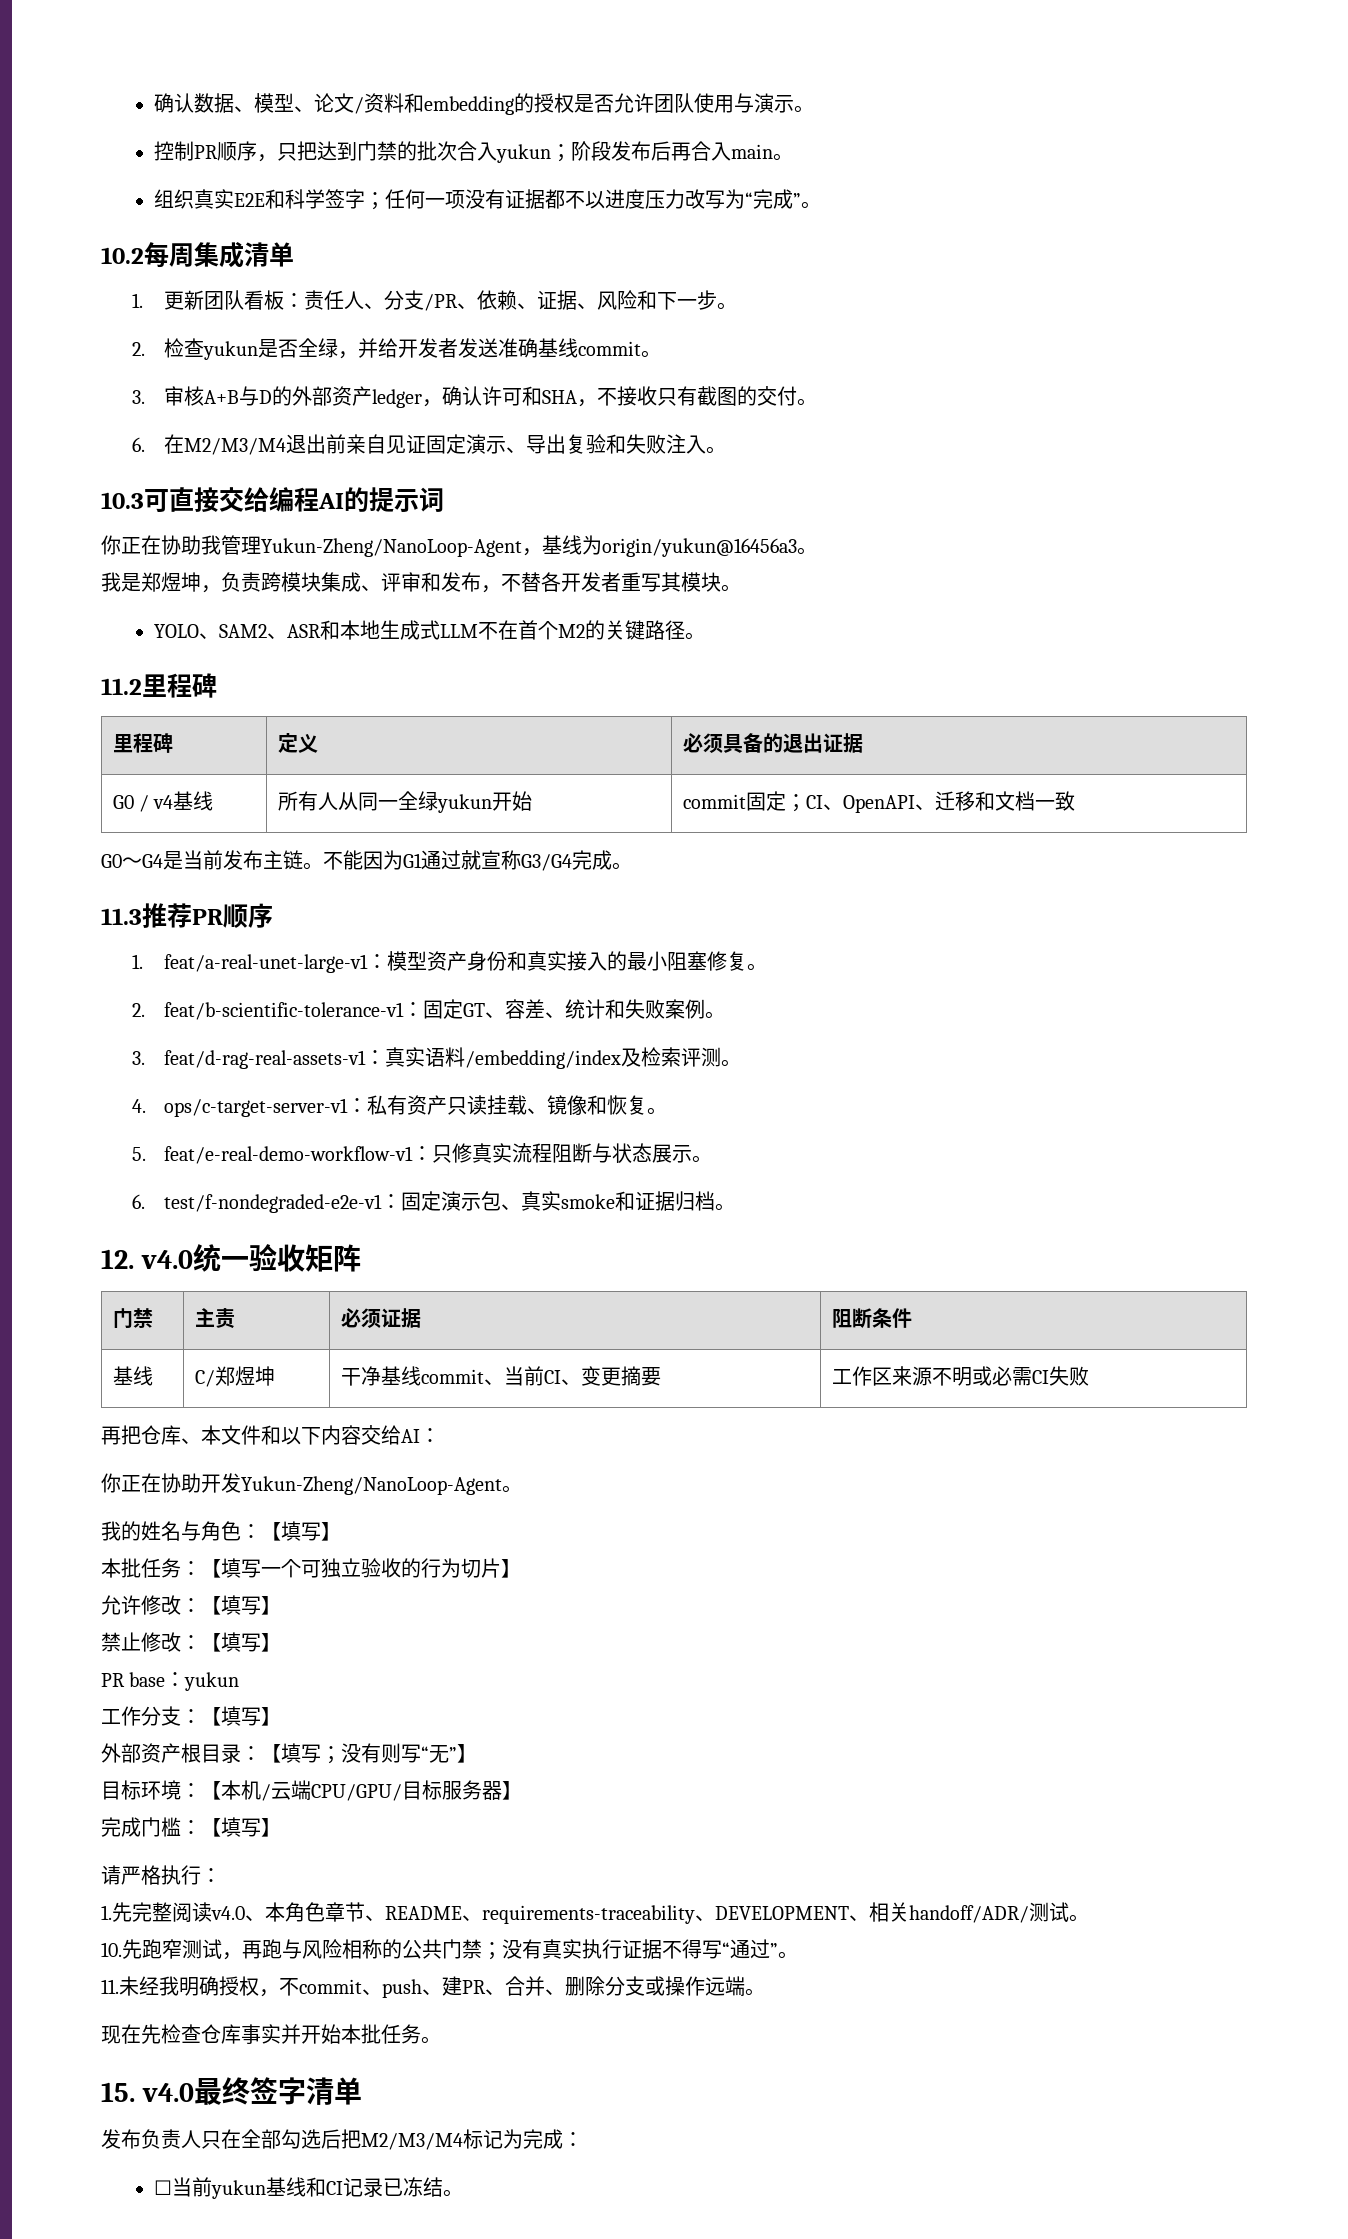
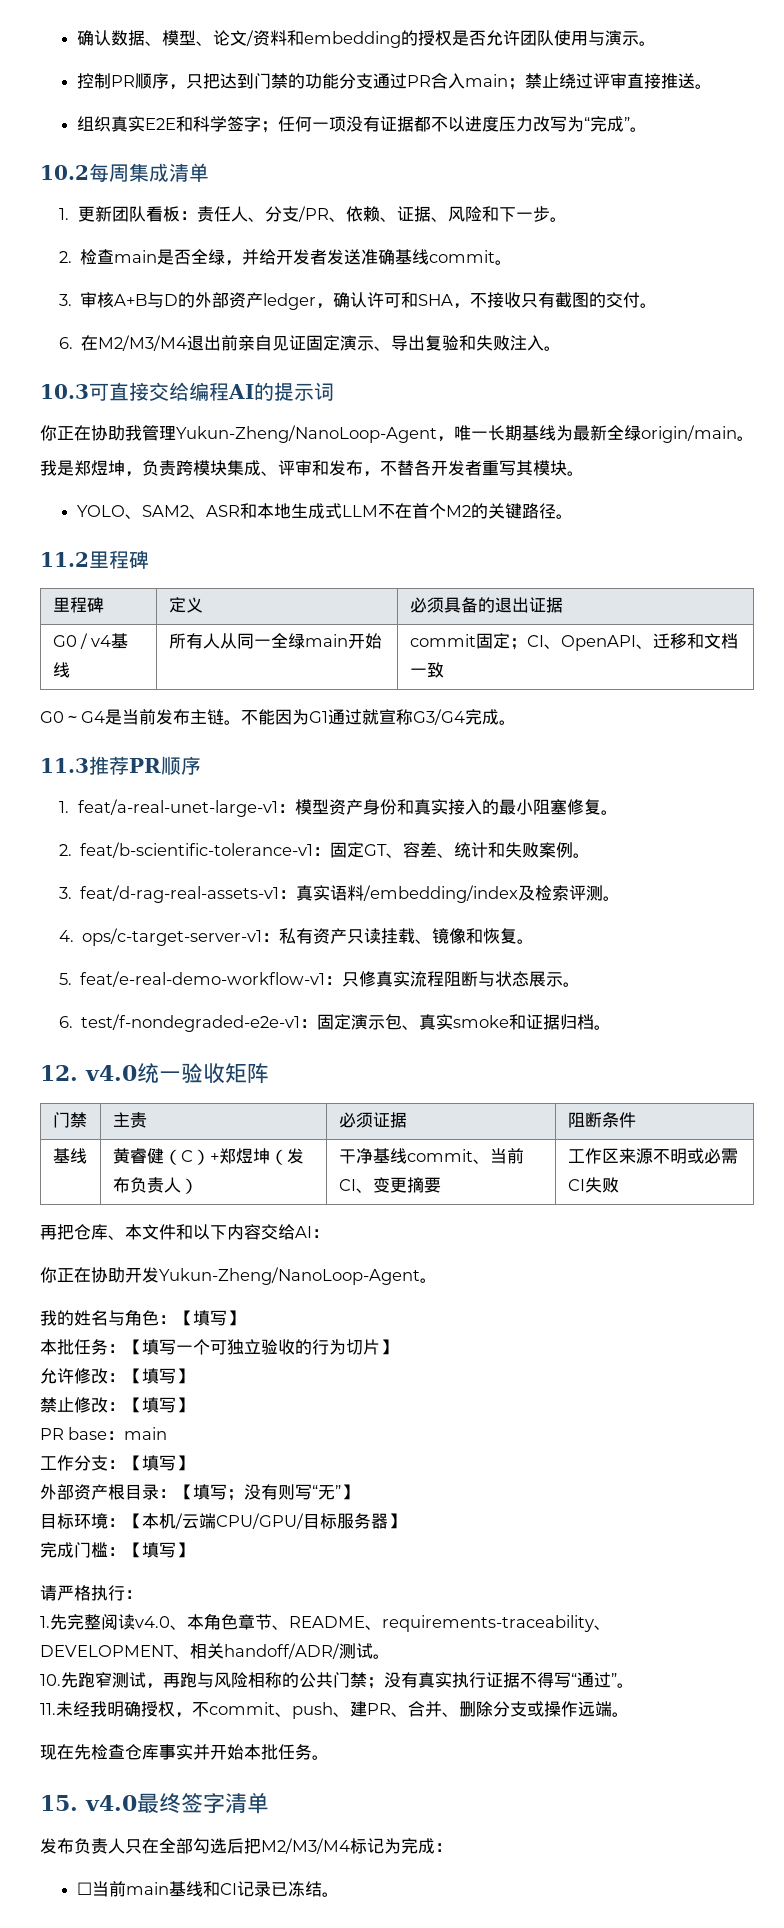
- 控制PR顺序，只把达到门禁的批次合入yukun；阶段发布后再合入main。
+ 控制PR顺序，只把达到门禁的功能分支通过PR合入main；禁止绕过评审直接推送。
- 2.检查yukun是否全绿，并给开发者发送准确基线commit。
+ 2.检查main是否全绿，并给开发者发送准确基线commit。
- 你正在协助我管理Yukun-Zheng/NanoLoop-Agent，基线为origin/yukun@16456a3。
+ 你正在协助我管理Yukun-Zheng/NanoLoop-Agent，唯一长期基线为最新全绿origin/main。
- G0 / v4基线 | 所有人从同一全绿yukun开始 | commit固定；CI、OpenAPI、迁移和文档一致
+ G0 / v4基线 | 所有人从同一全绿main开始 | commit固定；CI、OpenAPI、迁移和文档一致
- 基线 | C/郑煜坤 | 干净基线commit、当前CI、变更摘要 | 工作区来源不明或必需CI失败
+ 基线 | 黄睿健（C）+郑煜坤（发布负责人） | 干净基线commit、当前CI、变更摘要 | 工作区来源不明或必需CI失败
- PR base：yukun
+ PR base：main
- ☐当前yukun基线和CI记录已冻结。
+ ☐当前main基线和CI记录已冻结。

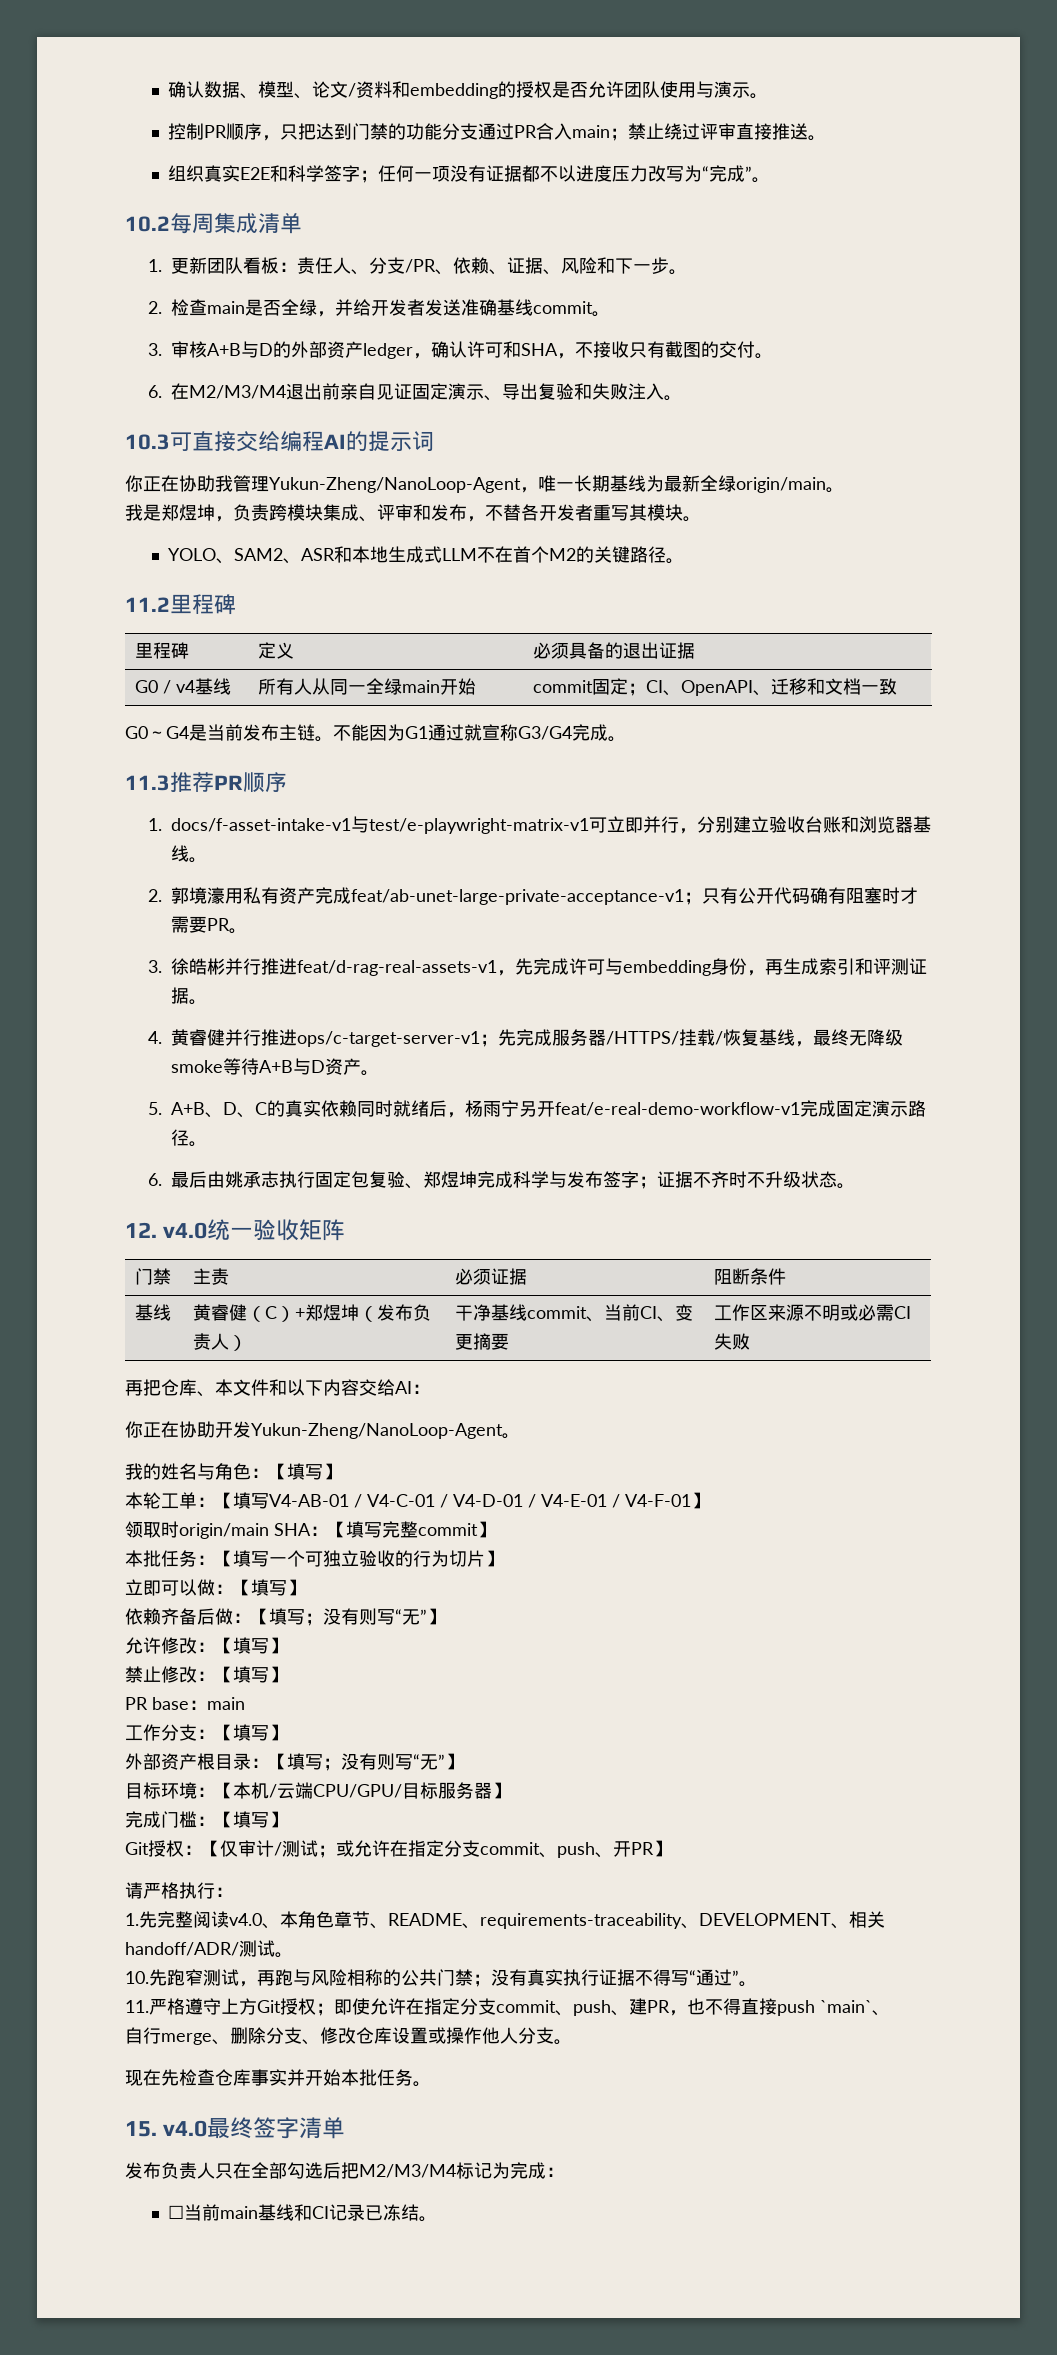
- 1. feat/a-real-unet-large-v1：模型资产身份和真实接入的最小阻塞修复。
- 2. feat/b-scientific-tolerance-v1：固定GT、容差、统计和失败案例。
- 3. feat/d-rag-real-assets-v1：真实语料/embedding/index及检索评测。
- 4. ops/c-target-server-v1：私有资产只读挂载、镜像和恢复。
- 5. feat/e-real-demo-workflow-v1：只修真实流程阻断与状态展示。
- 6. test/f-nondegraded-e2e-v1：固定演示包、真实smoke和证据归档。
+ 1. docs/f-asset-intake-v1与test/e-playwright-matrix-v1可立即并行，分别建立验收台账和浏览器基线。
+ 2.郭境濠用私有资产完成feat/ab-unet-large-private-acceptance-v1；只有公开代码确有阻塞时才需要PR。
+ 3.徐皓彬并行推进feat/d-rag-real-assets-v1，先完成许可与embedding身份，再生成索引和评测证据。
+ 4.黄睿健并行推进ops/c-target-server-v1；先完成服务器/HTTPS/挂载/恢复基线，最终无降级smoke等待A+B与D资产。
+ 5. A+B、D、C的真实依赖同时就绪后，杨雨宁另开feat/e-real-demo-workflow-v1完成固定演示路径。
+ 6.最后由姚承志执行固定包复验、郑煜坤完成科学与发布签字；证据不齐时不升级状态。
+ 本轮工单：【填写V4-AB-01 / V4-C-01 / V4-D-01 / V4-E-01 / V4-F-01】
+ 领取时origin/main SHA：【填写完整commit】
+ 立即可以做：【填写】
+ 依赖齐备后做：【填写；没有则写“无”】
+ Git授权：【仅审计/测试；或允许在指定分支commit、push、开PR】
- 11.未经我明确授权，不commit、push、建PR、合并、删除分支或操作远端。
+ 11.严格遵守上方Git授权；即使允许在指定分支commit、push、建PR，也不得直接push `main`、
+ 自行merge、删除分支、修改仓库设置或操作他人分支。

